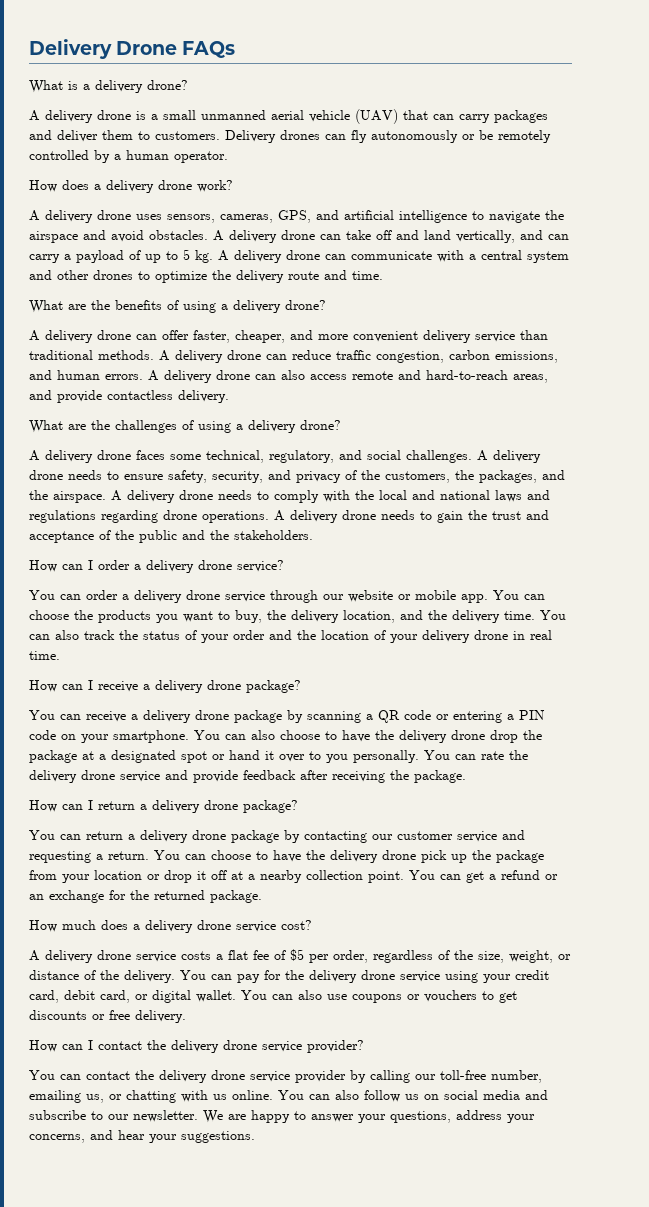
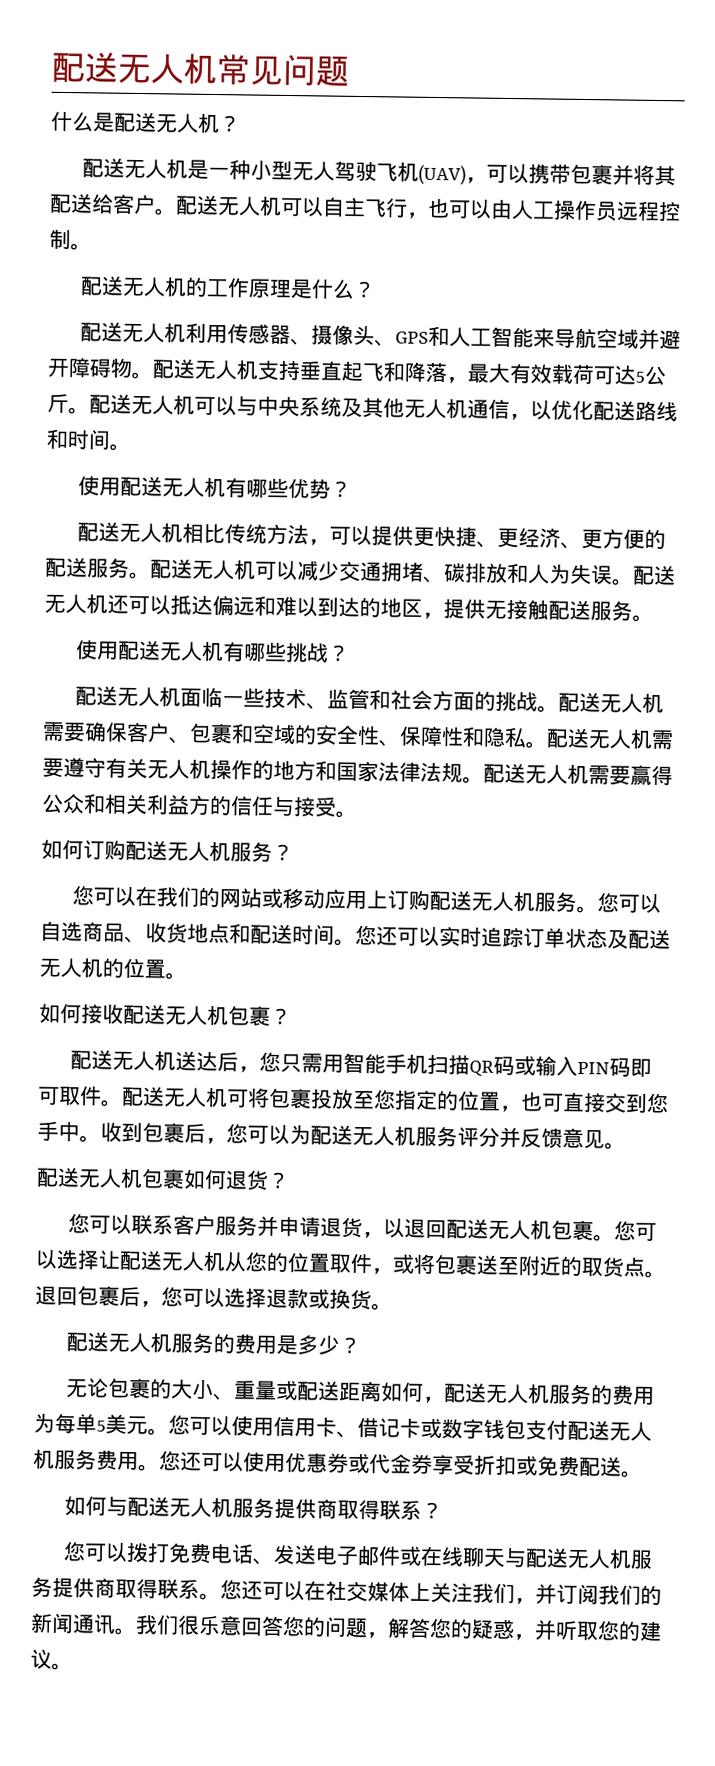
- Delivery Drone FAQs
- What is a delivery drone?
- A delivery drone is a small unmanned aerial vehicle (UAV) that can carry packages and deliver them to customers. Delivery drones can fly autonomously or be remotely controlled by a human operator.
- How does a delivery drone work?
- A delivery drone uses sensors, cameras, GPS, and artificial intelligence to navigate the airspace and avoid obstacles. A delivery drone can take off and land vertically, and can carry a payload of up to 5 kg. A delivery drone can communicate with a central system and other drones to optimize the delivery route and time.
- What are the benefits of using a delivery drone?
- A delivery drone can offer faster, cheaper, and more convenient delivery service than traditional methods. A delivery drone can reduce traffic congestion, carbon emissions, and human errors. A delivery drone can also access remote and hard-to-reach areas, and provide contactless delivery.
- What are the challenges of using a delivery drone?
- A delivery drone faces some technical, regulatory, and social challenges. A delivery drone needs to ensure safety, security, and privacy of the customers, the packages, and the airspace. A delivery drone needs to comply with the local and national laws and regulations regarding drone operations. A delivery drone needs to gain the trust and acceptance of the public and the stakeholders.
- How can I order a delivery drone service?
- You can order a delivery drone service through our website or mobile app. You can choose the products you want to buy, the delivery location, and the delivery time. You can also track the status of your order and the location of your delivery drone in real time.
- How can I receive a delivery drone package?
- You can receive a delivery drone package by scanning a QR code or entering a PIN code on your smartphone. You can also choose to have the delivery drone drop the package at a designated spot or hand it over to you personally. You can rate the delivery drone service and provide feedback after receiving the package.
- How can I return a delivery drone package?
- You can return a delivery drone package by contacting our customer service and requesting a return. You can choose to have the delivery drone pick up the package from your location or drop it off at a nearby collection point. You can get a refund or an exchange for the returned package.
- How much does a delivery drone service cost?
- A delivery drone service costs a flat fee of $5 per order, regardless of the size, weight, or distance of the delivery. You can pay for the delivery drone service using your credit card, debit card, or digital wallet. You can also use coupons or vouchers to get discounts or free delivery.
- How can I contact the delivery drone service provider?
- You can contact the delivery drone service provider by calling our toll-free number, emailing us, or chatting with us online. You can also follow us on social media and subscribe to our newsletter. We are happy to answer your questions, address your concerns, and hear your suggestions.
+ 配送无人机常见问题
+ 什么是配送无人机？
+ 配送无人机是一种小型无人驾驶飞机(UAV)，可以携带包裹并将其配送给客户。配送无人机可以自主飞行，也可以由人工操作员远程控制。
+ 配送无人机的工作原理是什么？
+ 配送无人机利用传感器、摄像头、GPS和人工智能来导航空域并避开障碍物。配送无人机支持垂直起飞和降落，最大有效载荷可达5公斤。配送无人机可以与中央系统及其他无人机通信，以优化配送路线和时间。
+ 使用配送无人机有哪些优势？
+ 配送无人机相比传统方法，可以提供更快捷、更经济、更方便的配送服务。配送无人机可以减少交通拥堵、碳排放和人为失误。配送无人机还可以抵达偏远和难以到达的地区，提供无接触配送服务。
+ 使用配送无人机有哪些挑战？
+ 配送无人机面临一些技术、监管和社会方面的挑战。配送无人机需要确保客户、包裹和空域的安全性、保障性和隐私。配送无人机需要遵守有关无人机操作的地方和国家法律法规。配送无人机需要赢得公众和相关利益方的信任与接受。
+ 如何订购配送无人机服务？
+ 您可以在我们的网站或移动应用上订购配送无人机服务。您可以自选商品、收货地点和配送时间。您还可以实时追踪订单状态及配送无人机的位置。
+ 如何接收配送无人机包裹？
+ 配送无人机送达后，您只需用智能手机扫描QR码或输入PIN码即可取件。配送无人机可将包裹投放至您指定的位置，也可直接交到您手中。收到包裹后，您可以为配送无人机服务评分并反馈意见。
+ 配送无人机包裹如何退货？
+ 您可以联系客户服务并申请退货，以退回配送无人机包裹。您可以选择让配送无人机从您的位置取件，或将包裹送至附近的取货点。退回包裹后，您可以选择退款或换货。
+ 配送无人机服务的费用是多少？
+ 无论包裹的大小、重量或配送距离如何，配送无人机服务的费用为每单5美元。您可以使用信用卡、借记卡或数字钱包支付配送无人机服务费用。您还可以使用优惠券或代金券享受折扣或免费配送。
+ 如何与配送无人机服务提供商取得联系？
+ 您可以拨打免费电话、发送电子邮件或在线聊天与配送无人机服务提供商取得联系。您还可以在社交媒体上关注我们，并订阅我们的新闻通讯。我们很乐意回答您的问题，解答您的疑惑，并听取您的建议。

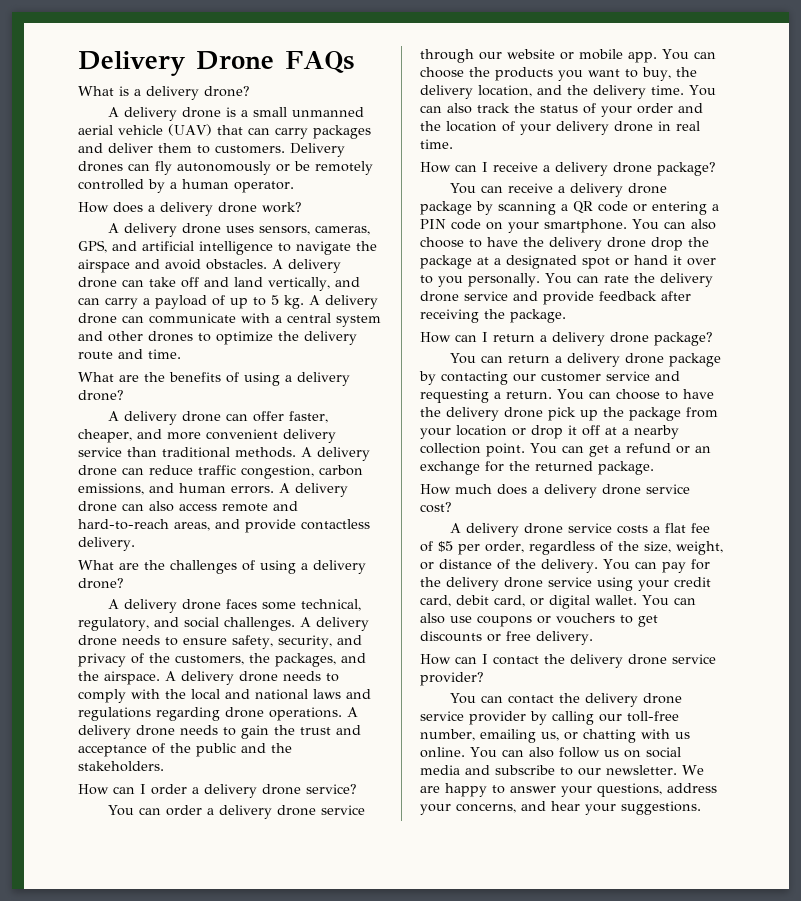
- 配送无人机常见问题
- 什么是配送无人机？
- 配送无人机是一种小型无人驾驶飞机(UAV)，可以携带包裹并将其配送给客户。配送无人机可以自主飞行，也可以由人工操作员远程控制。
- 配送无人机的工作原理是什么？
- 配送无人机利用传感器、摄像头、GPS和人工智能来导航空域并避开障碍物。配送无人机支持垂直起飞和降落，最大有效载荷可达5公斤。配送无人机可以与中央系统及其他无人机通信，以优化配送路线和时间。
- 使用配送无人机有哪些优势？
- 配送无人机相比传统方法，可以提供更快捷、更经济、更方便的配送服务。配送无人机可以减少交通拥堵、碳排放和人为失误。配送无人机还可以抵达偏远和难以到达的地区，提供无接触配送服务。
- 使用配送无人机有哪些挑战？
- 配送无人机面临一些技术、监管和社会方面的挑战。配送无人机需要确保客户、包裹和空域的安全性、保障性和隐私。配送无人机需要遵守有关无人机操作的地方和国家法律法规。配送无人机需要赢得公众和相关利益方的信任与接受。
- 如何订购配送无人机服务？
- 您可以在我们的网站或移动应用上订购配送无人机服务。您可以自选商品、收货地点和配送时间。您还可以实时追踪订单状态及配送无人机的位置。
- 如何接收配送无人机包裹？
- 配送无人机送达后，您只需用智能手机扫描QR码或输入PIN码即可取件。配送无人机可将包裹投放至您指定的位置，也可直接交到您手中。收到包裹后，您可以为配送无人机服务评分并反馈意见。
- 配送无人机包裹如何退货？
- 您可以联系客户服务并申请退货，以退回配送无人机包裹。您可以选择让配送无人机从您的位置取件，或将包裹送至附近的取货点。退回包裹后，您可以选择退款或换货。
- 配送无人机服务的费用是多少？
- 无论包裹的大小、重量或配送距离如何，配送无人机服务的费用为每单5美元。您可以使用信用卡、借记卡或数字钱包支付配送无人机服务费用。您还可以使用优惠券或代金券享受折扣或免费配送。
- 如何与配送无人机服务提供商取得联系？
- 您可以拨打免费电话、发送电子邮件或在线聊天与配送无人机服务提供商取得联系。您还可以在社交媒体上关注我们，并订阅我们的新闻通讯。我们很乐意回答您的问题，解答您的疑惑，并听取您的建议。
+ Delivery Drone FAQs
+ What is a delivery drone?
+ A delivery drone is a small unmanned aerial vehicle (UAV) that can carry packages and deliver them to customers. Delivery drones can fly autonomously or be remotely controlled by a human operator.
+ How does a delivery drone work?
+ A delivery drone uses sensors, cameras, GPS, and artificial intelligence to navigate the airspace and avoid obstacles. A delivery drone can take off and land vertically, and can carry a payload of up to 5 kg. A delivery drone can communicate with a central system and other drones to optimize the delivery route and time.
+ What are the benefits of using a delivery drone?
+ A delivery drone can offer faster, cheaper, and more convenient delivery service than traditional methods. A delivery drone can reduce traffic congestion, carbon emissions, and human errors. A delivery drone can also access remote and hard-to-reach areas, and provide contactless delivery.
+ What are the challenges of using a delivery drone?
+ A delivery drone faces some technical, regulatory, and social challenges. A delivery drone needs to ensure safety, security, and privacy of the customers, the packages, and the airspace. A delivery drone needs to comply with the local and national laws and regulations regarding drone operations. A delivery drone needs to gain the trust and acceptance of the public and the stakeholders.
+ How can I order a delivery drone service?
+ You can order a delivery drone service through our website or mobile app. You can choose the products you want to buy, the delivery location, and the delivery time. You can also track the status of your order and the location of your delivery drone in real time.
+ How can I receive a delivery drone package?
+ You can receive a delivery drone package by scanning a QR code or entering a PIN code on your smartphone. You can also choose to have the delivery drone drop the package at a designated spot or hand it over to you personally. You can rate the delivery drone service and provide feedback after receiving the package.
+ How can I return a delivery drone package?
+ You can return a delivery drone package by contacting our customer service and requesting a return. You can choose to have the delivery drone pick up the package from your location or drop it off at a nearby collection point. You can get a refund or an exchange for the returned package.
+ How much does a delivery drone service cost?
+ A delivery drone service costs a flat fee of $5 per order, regardless of the size, weight, or distance of the delivery. You can pay for the delivery drone service using your credit card, debit card, or digital wallet. You can also use coupons or vouchers to get discounts or free delivery.
+ How can I contact the delivery drone service provider?
+ You can contact the delivery drone service provider by calling our toll-free number, emailing us, or chatting with us online. You can also follow us on social media and subscribe to our newsletter. We are happy to answer your questions, address your concerns, and hear your suggestions.

